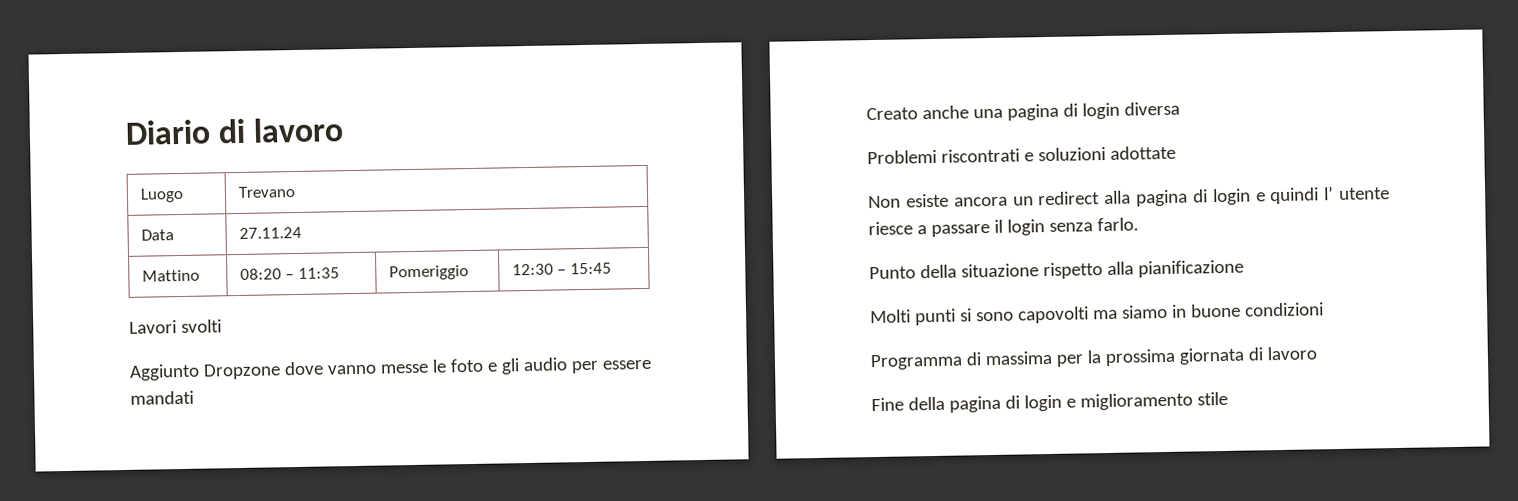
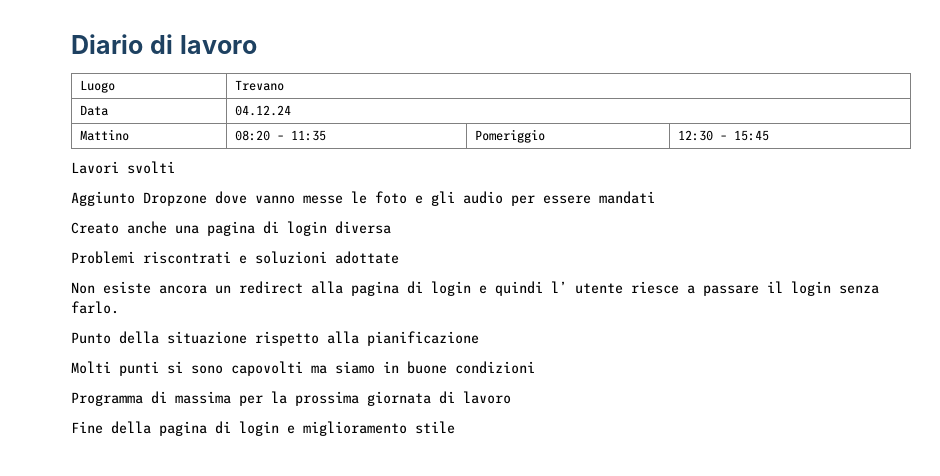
- Data | 27.11.24
+ Data | 04.12.24

